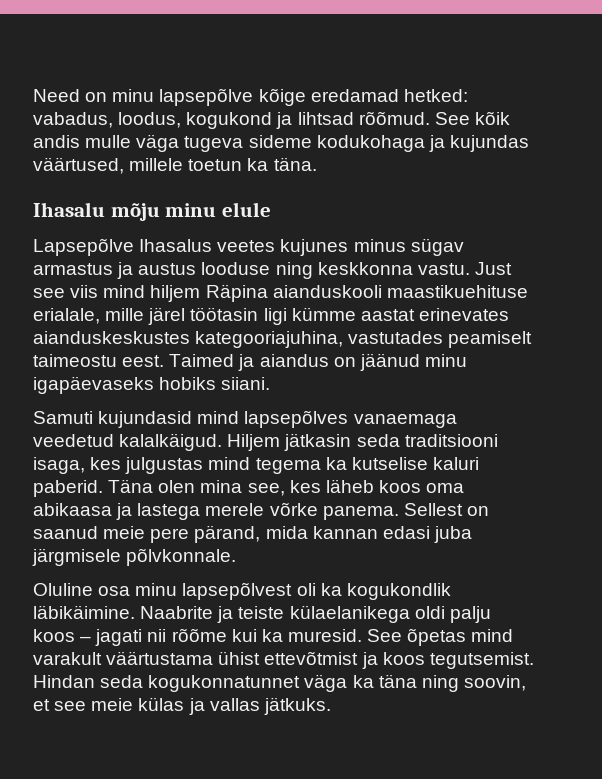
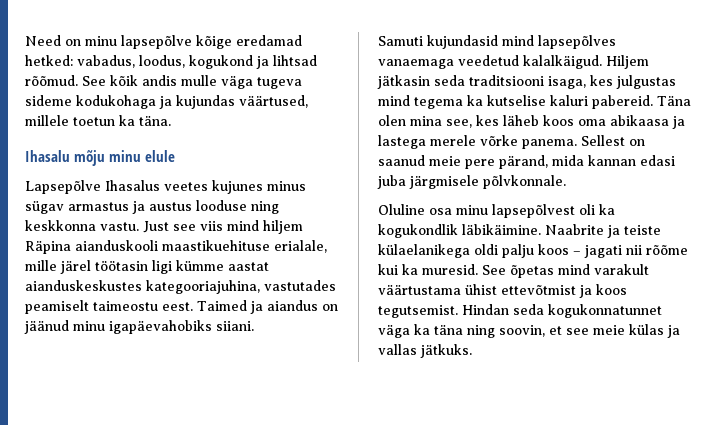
- Just see viis mind hiljem Räpina aianduskooli maastikuehituse erialale, mille järel töötasin ligi kümme aastat erinevates aianduskeskustes kategooriajuhina, vastutades peamiselt taimeostu eest.
+ Just see viis mind hiljem Räpina aianduskooli maastikuehituse erialale, mille järel töötasin ligi kümme aastat aianduskeskustes kategooriajuhina, vastutades peamiselt taimeostu eest.
- Taimed ja aiandus on jäänud minu igapäevaseks hobiks siiani.
+ Taimed ja aiandus on jäänud minu igapäevahobiks siiani.
- Hiljem jätkasin seda traditsiooni isaga, kes julgustas mind tegema ka kutselise kaluri paberid.
+ Hiljem jätkasin seda traditsiooni isaga, kes julgustas mind tegema ka kutselise kaluri pabereid.

